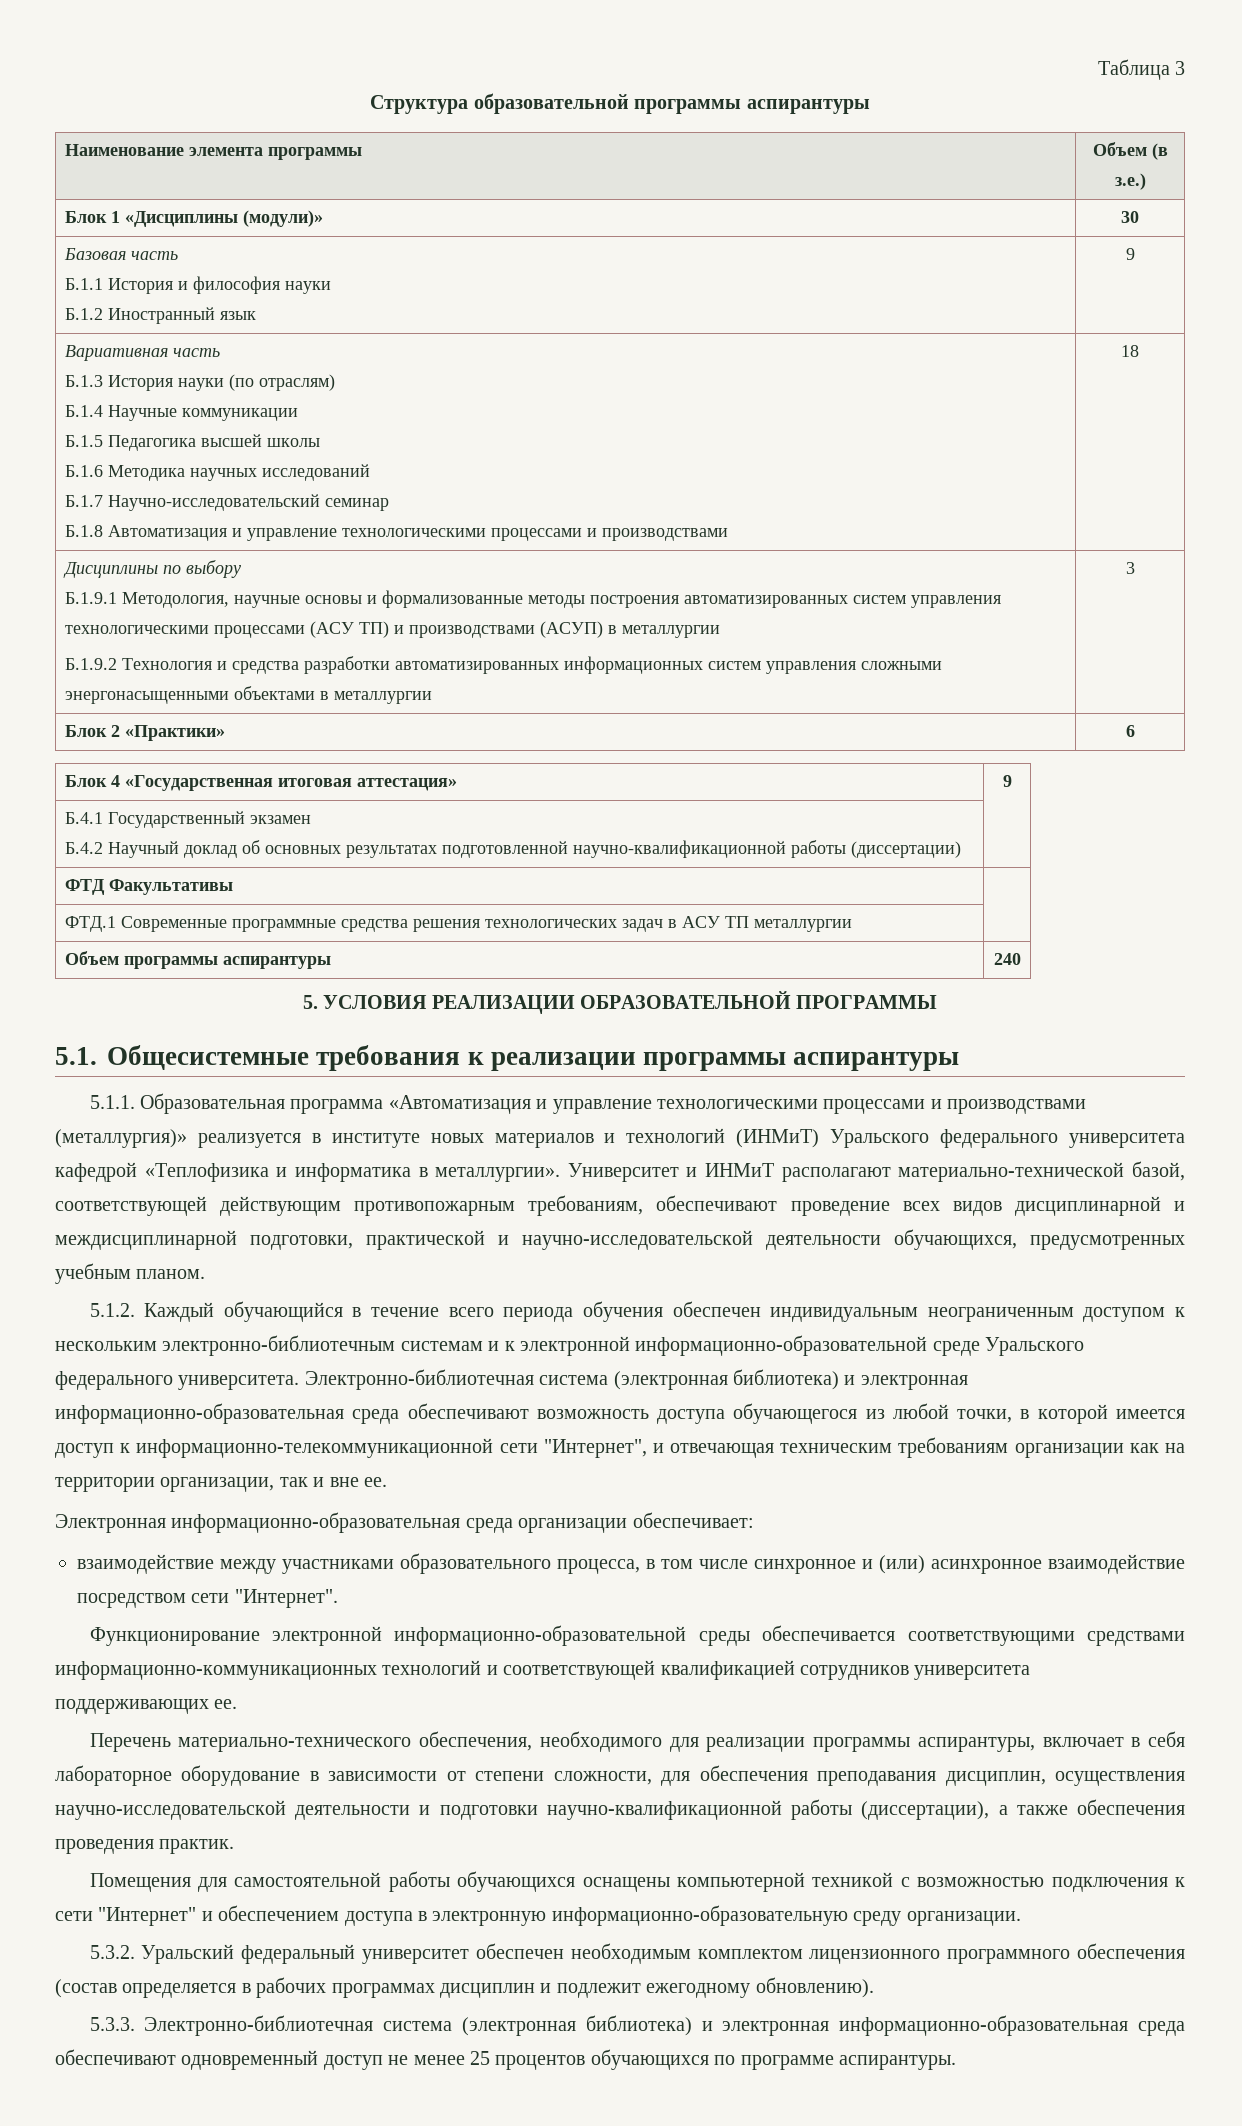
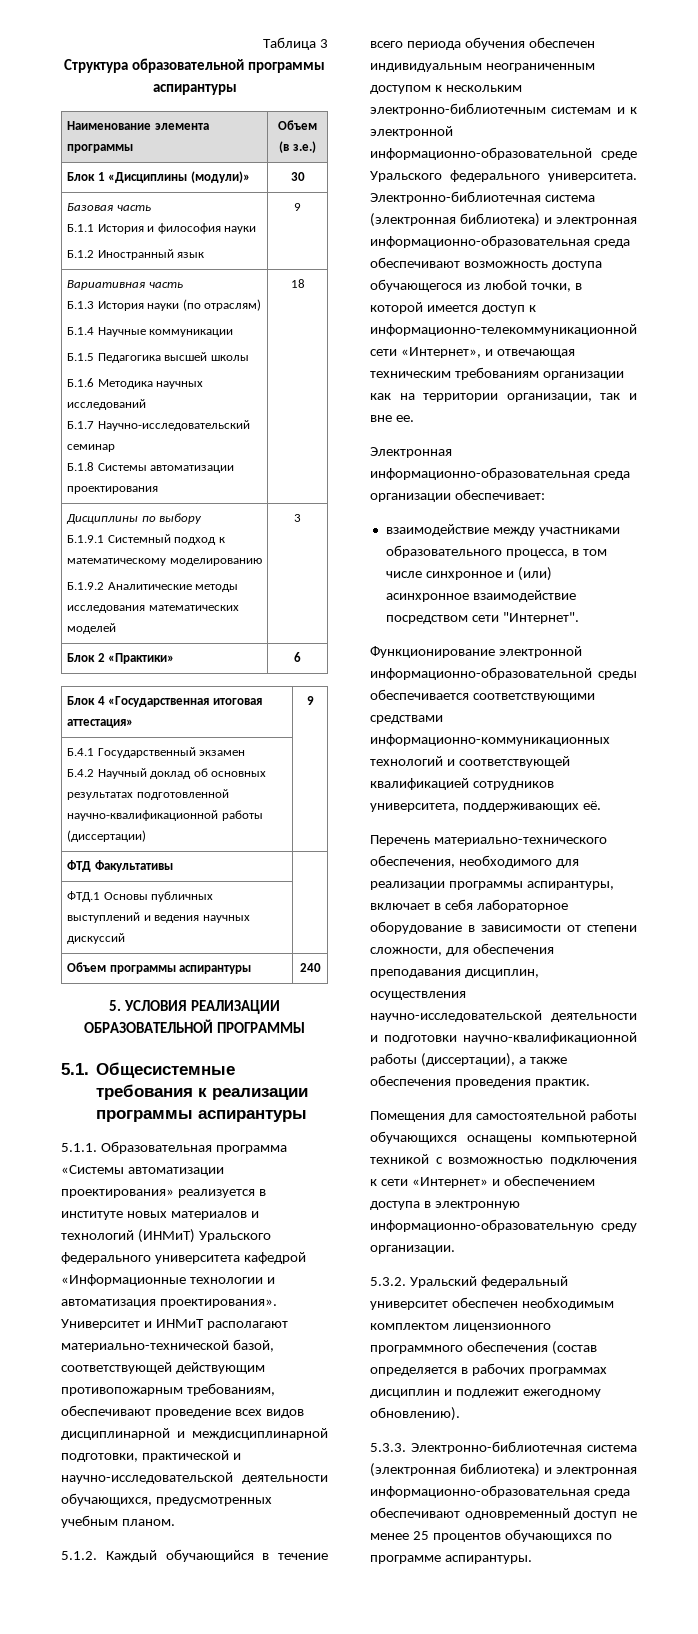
  Вариативная часть
  Б.1.3 История науки (по отраслям)
  Б.1.4 Научные коммуникации
  Б.1.5 Педагогика высшей школы
  Б.1.6 Методика научных исследований
  Б.1.7 Научно-исследовательский семинар
- Б.1.8 Автоматизация и управление технологическими процессами и производствами | 18
+ Б.1.8 Системы автоматизации проектирования | 18
  Дисциплины по выбору
- Б.1.9.1 Методология, научные основы и формализованные методы построения автоматизированных систем управления технологическими процессами (АСУ ТП) и производствами (АСУП) в металлургии
- Б.1.9.2 Технология и средства разработки автоматизированных информационных систем управления сложными энергонасыщенными объектами в металлургии | 3
+ Б.1.9.1 Системный подход к математическому моделированию
+ Б.1.9.2 Аналитические методы исследования математических моделей | 3
- ФТД.1 Современные программные средства решения технологических задач в АСУ ТП металлургии |
+ ФТД.1 Основы публичных выступлений и ведения научных дискуссий |
- 5.1.1. Образовательная программа «Автоматизация и управление технологическими процессами и производствами (металлургия)» реализуется в институте новых материалов и технологий (ИНМиТ) Уральского федерального университета кафедрой «Теплофизика и информатика в металлургии».
+ 5.1.1. Образовательная программа «Системы автоматизации проектирования» реализуется в институте новых материалов и технологий (ИНМиТ) Уральского федерального университета кафедрой «Информационные технологии и автоматизация проектирования».
- Электронно-библиотечная система (электронная библиотека) и электронная информационно-образовательная среда обеспечивают возможность доступа обучающегося из любой точки, в которой имеется доступ к информационно-телекоммуникационной сети "Интернет", и отвечающая техническим требованиям организации как на территории организации, так и вне ее.
+ Электронно-библиотечная система (электронная библиотека) и электронная информационно-образовательная среда обеспечивают возможность доступа обучающегося из любой точки, в которой имеется доступ к информационно-телекоммуникационной сети «Интернет», и отвечающая техническим требованиям организации как на территории организации, так и вне ее.
- Функционирование электронной информационно-образовательной среды обеспечивается соответствующими средствами информационно-коммуникационных технологий и соответствующей квалификацией сотрудников университета поддерживающих ее.
+ Функционирование электронной информационно-образовательной среды обеспечивается соответствующими средствами информационно-коммуникационных технологий и соответствующей квалификацией сотрудников университета, поддерживающих её.
- Помещения для самостоятельной работы обучающихся оснащены компьютерной техникой с возможностью подключения к сети "Интернет" и обеспечением доступа в электронную информационно-образовательную среду организации.
+ Помещения для самостоятельной работы обучающихся оснащены компьютерной техникой с возможностью подключения к сети «Интернет» и обеспечением доступа в электронную информационно-образовательную среду организации.

